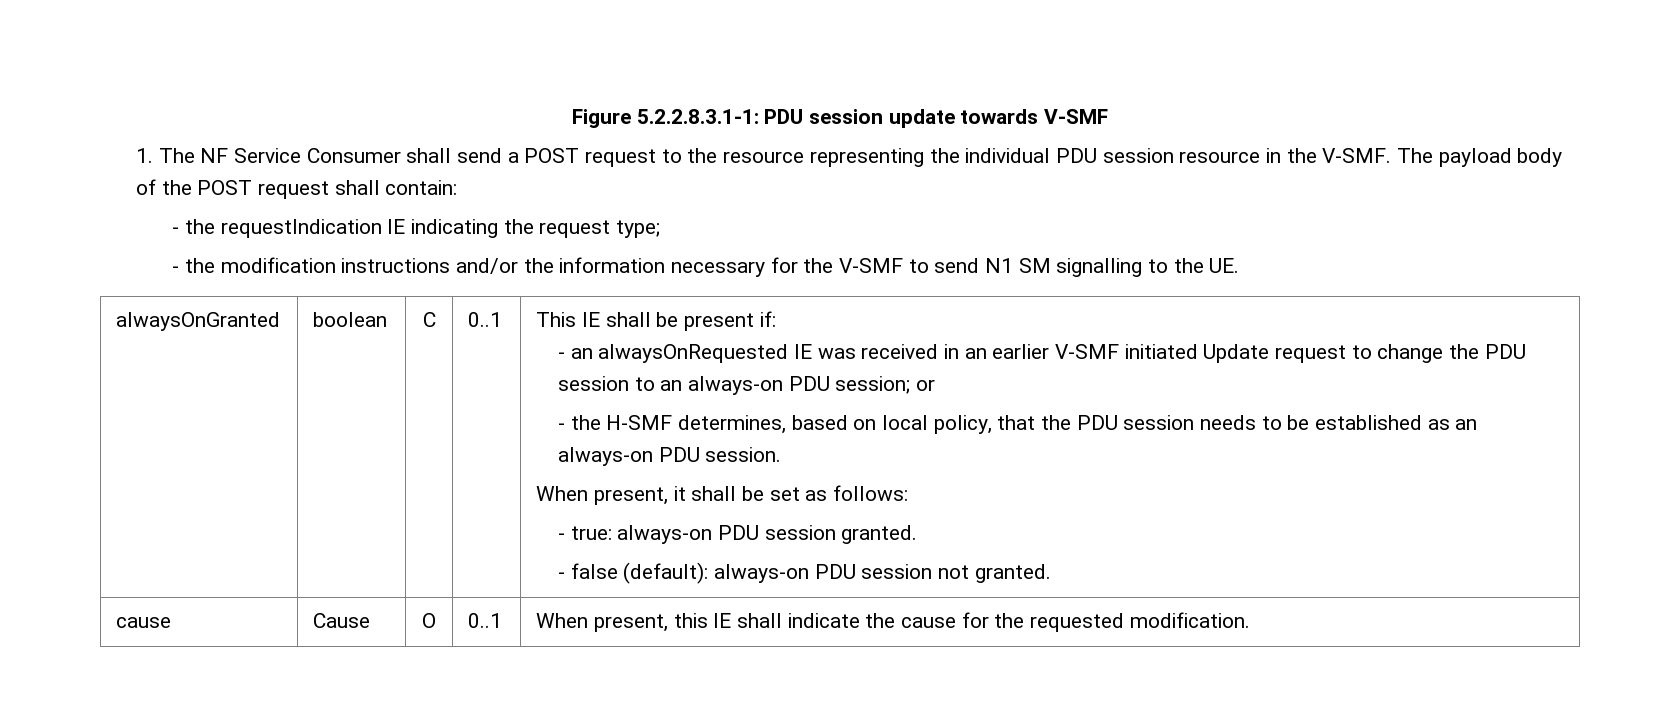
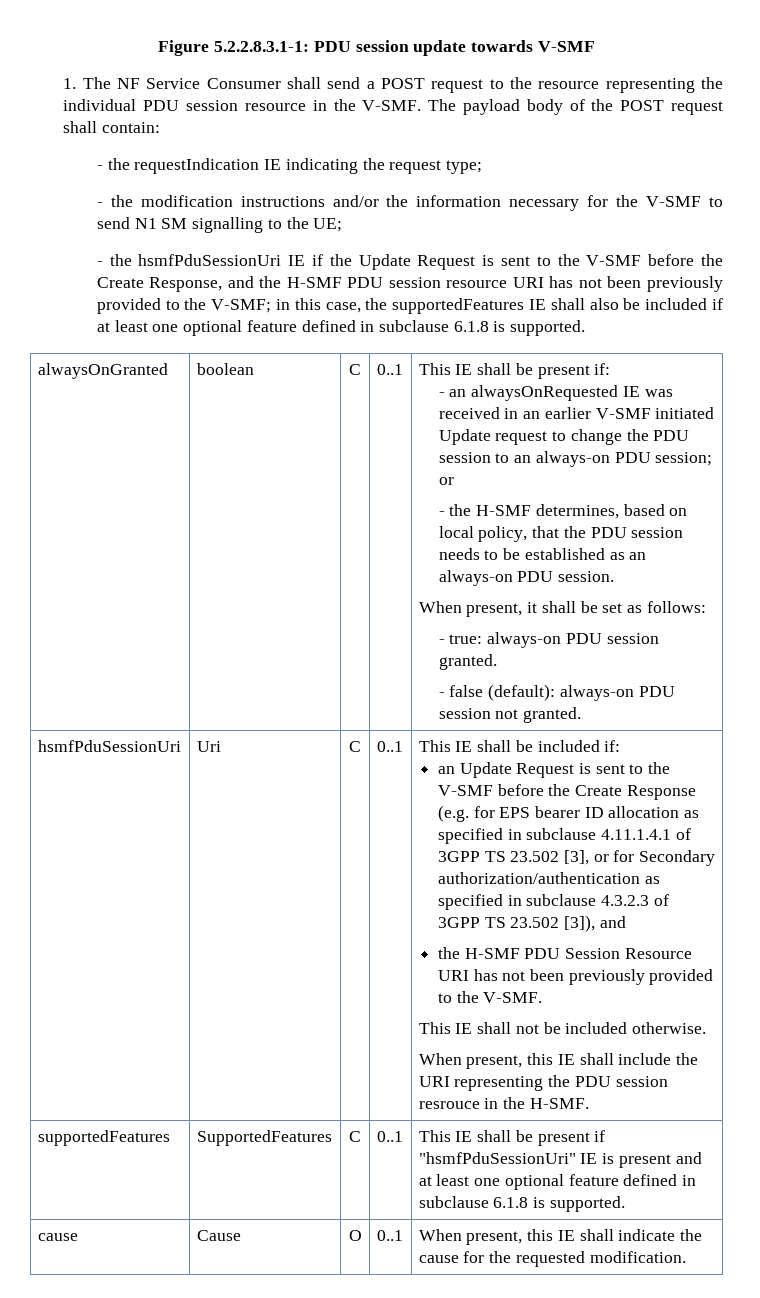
- - the modification instructions and/or the information necessary for the V-SMF to send N1 SM signalling to the UE.
+ - the modification instructions and/or the information necessary for the V-SMF to send N1 SM signalling to the UE;
+ - the hsmfPduSessionUri IE if the Update Request is sent to the V-SMF before the Create Response, and the H-SMF PDU session resource URI has not been previously provided to the V-SMF; in this case, the supportedFeatures IE shall also be included if at least one optional feature defined in subclause 6.1.8 is supported.
+ hsmfPduSessionUri | Uri | C | 0..1 | This IE shall be included if:
+ an Update Request is sent to the V-SMF before the Create Response (e.g. for EPS bearer ID allocation as specified in subclause 4.11.1.4.1 of 3GPP TS 23.502 [3], or for Secondary authorization/authentication as specified in subclause 4.3.2.3 of 3GPP TS 23.502 [3]), and
+ the H-SMF PDU Session Resource URI has not been previously provided to the V-SMF.
+ This IE shall not be included otherwise.
+ When present, this IE shall include the URI representing the PDU session resrouce in the H-SMF.
+ supportedFeatures | SupportedFeatures | C | 0..1 | This IE shall be present if "hsmfPduSessionUri" IE is present and at least one optional feature defined in subclause 6.1.8 is supported.

